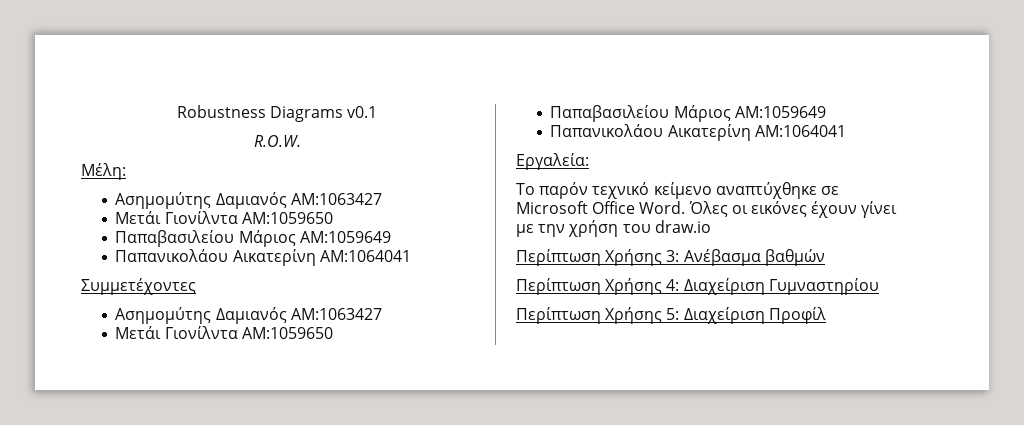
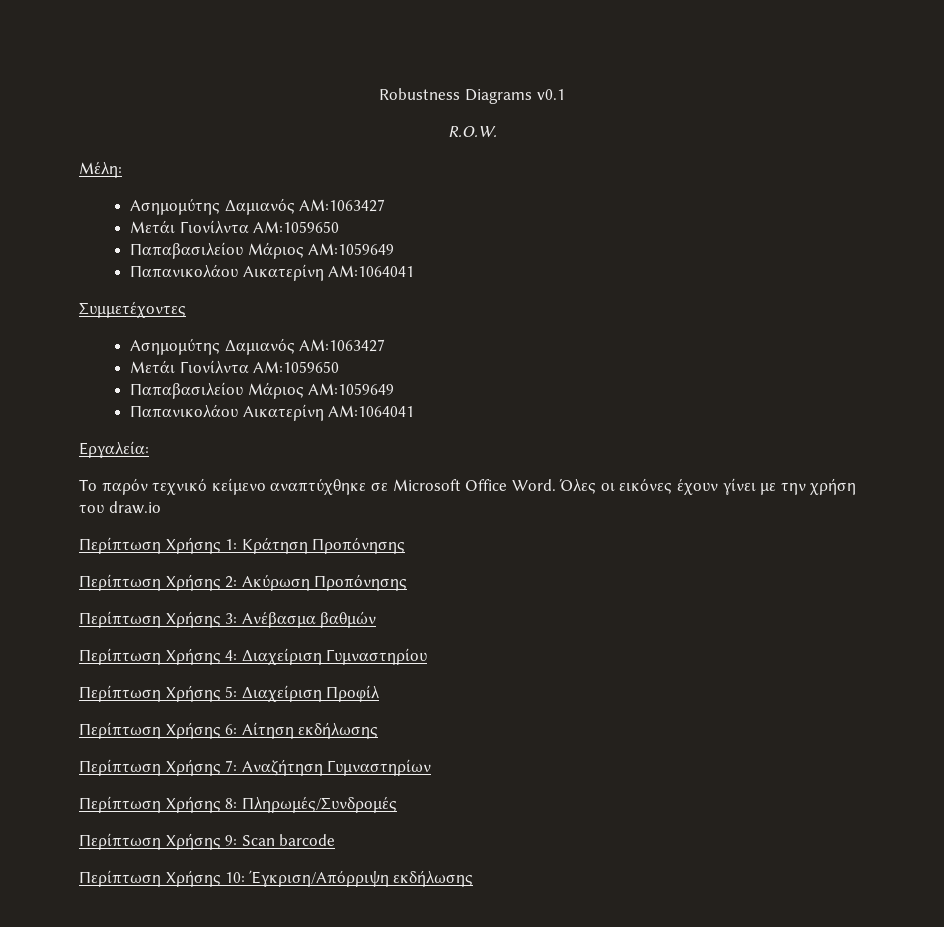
+ Περίπτωση Χρήσης 1: Κράτηση Προπόνησης
+ Περίπτωση Χρήσης 2: Ακύρωση Προπόνησης
+ Περίπτωση Χρήσης 6: Αίτηση εκδήλωσης
+ Περίπτωση Χρήσης 7: Αναζήτηση Γυμναστηρίων
+ Περίπτωση Χρήσης 8: Πληρωμές/Συνδρομές
+ Περίπτωση Χρήσης 9: Scan barcode
+ Περίπτωση Χρήσης 10: Έγκριση/Απόρριψη εκδήλωσης

